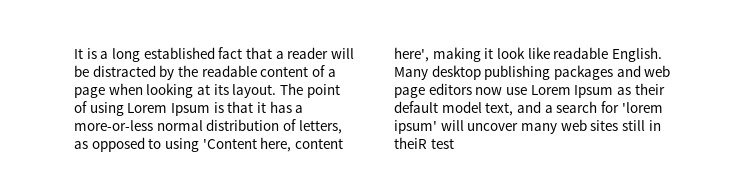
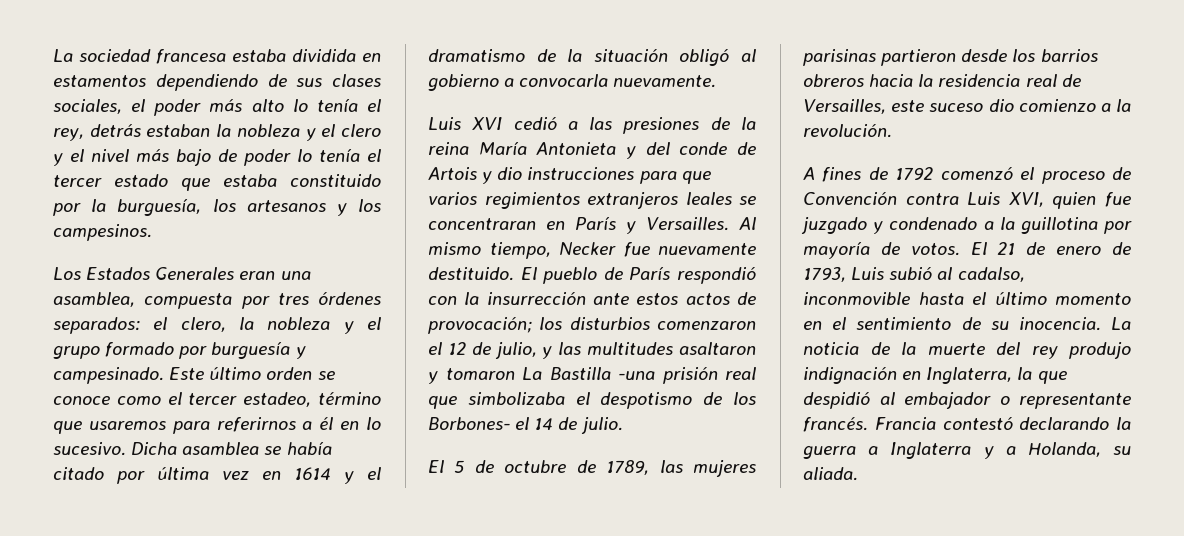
- It is a long established fact that a reader will be distracted by the readable content of a page when looking at its layout. The point of using Lorem Ipsum is that it has a more-or-less normal distribution of letters, as opposed to using 'Content here, content here', making it look like readable English. Many desktop publishing packages and web page editors now use Lorem Ipsum as their default model text, and a search for 'lorem ipsum' will uncover many web sites still in theiR test
+ La sociedad francesa estaba dividida en estamentos dependiendo de sus clases sociales, el poder más alto lo tenía el rey, detrás estaban la nobleza y el clero y el nivel más bajo de poder lo tenía el tercer estado que estaba constituido por la burguesía, los artesanos y los campesinos.
+ Los Estados Generales eran una asamblea, compuesta por tres órdenes separados: el clero, la nobleza y el grupo formado por burguesía y campesinado. Este último orden se conoce como el tercer estadeo, término que usaremos para referirnos a él en lo sucesivo. Dicha asamblea se había citado por última vez en 1614 y el dramatismo de la situación obligó al gobierno a convocarla nuevamente.
+ Luis XVI cedió a las presiones de la reina María Antonieta y del conde de Artois y dio instrucciones para que varios regimientos extranjeros leales se concentraran en París y Versailles. Al mismo tiempo, Necker fue nuevamente destituido. El pueblo de París respondió con la insurrección ante estos actos de provocación; los disturbios comenzaron el 12 de julio, y las multitudes asaltaron y tomaron La Bastilla -una prisión real que simbolizaba el despotismo de los Borbones- el 14 de julio.
+ El 5 de octubre de 1789, las mujeres parisinas partieron desde los barrios obreros hacia la residencia real de Versailles, este suceso dio comienzo a la revolución.
+ A fines de 1792 comenzó el proceso de Convención contra Luis XVI, quien fue juzgado y condenado a la guillotina por mayoría de votos. El 21 de enero de 1793, Luis subió al cadalso, inconmovible hasta el último momento en el sentimiento de su inocencia. La noticia de la muerte del rey produjo indignación en Inglaterra, la que despidió al embajador o representante francés. Francia contestó declarando la guerra a Inglaterra y a Holanda, su aliada.

